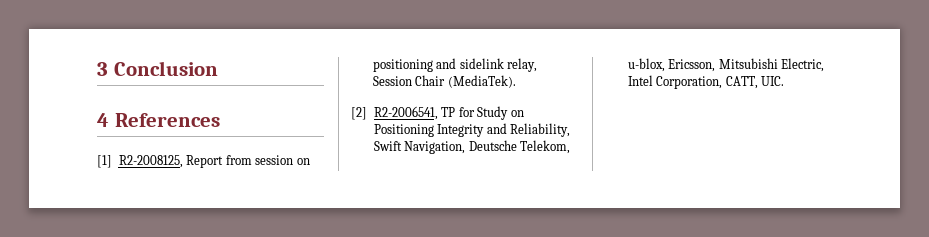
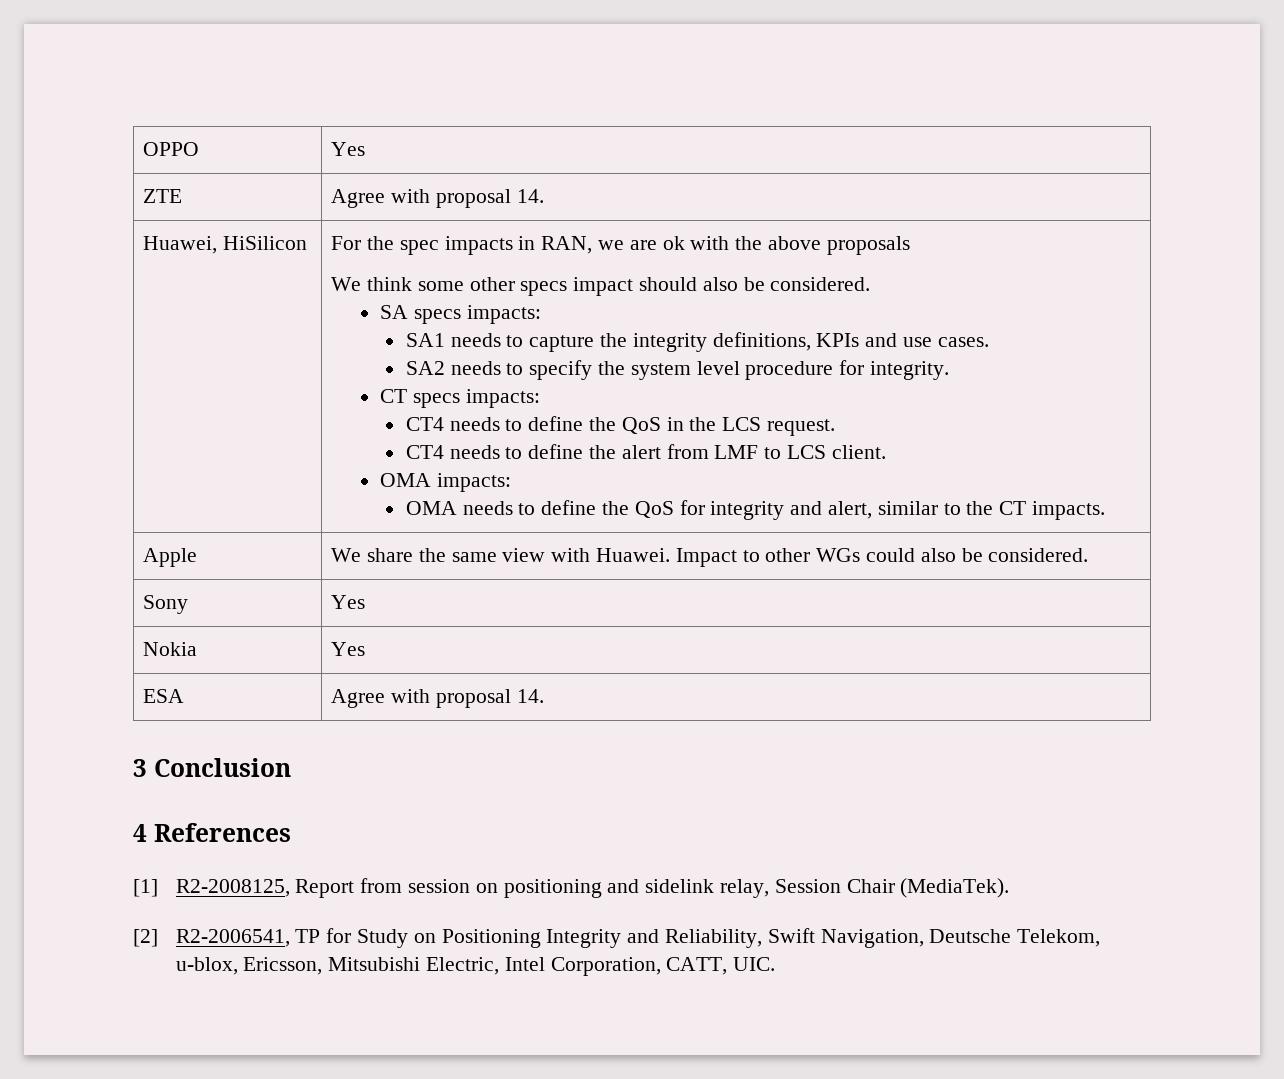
+ OPPO | Yes
+ ZTE | Agree with proposal 14.
+ Huawei, HiSilicon | For the spec impacts in RAN, we are ok with the above proposals
+ We think some other specs impact should also be considered.
+ SA specs impacts:
+ SA1 needs to capture the integrity definitions, KPIs and use cases.
+ SA2 needs to specify the system level procedure for integrity.
+ CT specs impacts:
+ CT4 needs to define the QoS in the LCS request.
+ CT4 needs to define the alert from LMF to LCS client.
+ OMA impacts:
+ OMA needs to define the QoS for integrity and alert, similar to the CT impacts.
+ Apple | We share the same view with Huawei. Impact to other WGs could also be considered.
+ Sony | Yes
+ Nokia | Yes
+ ESA | Agree with proposal 14.

